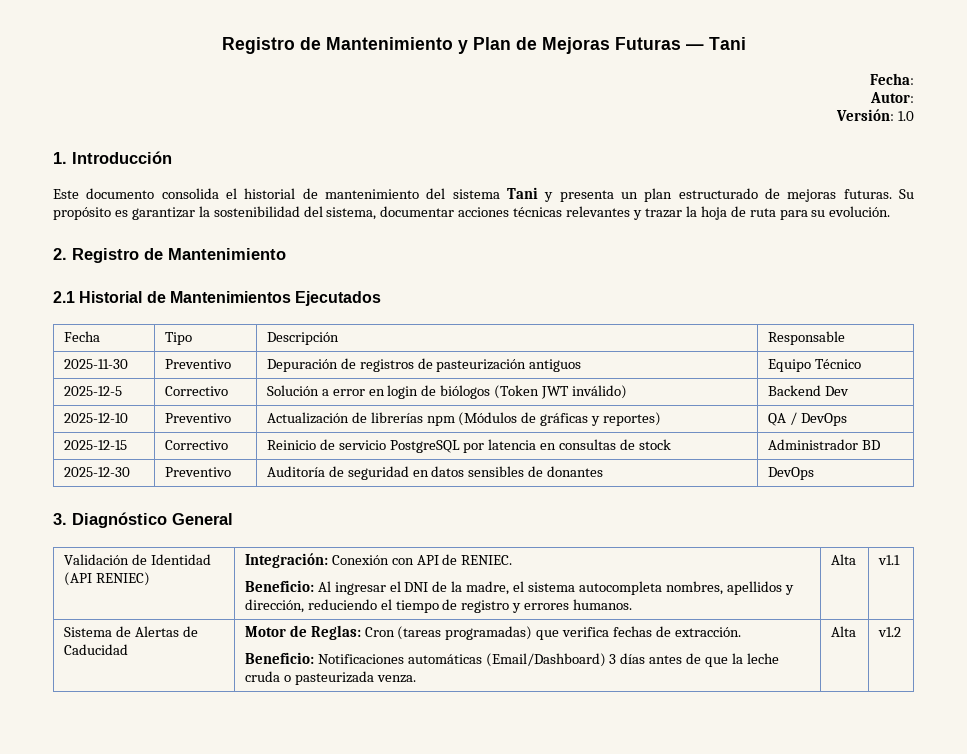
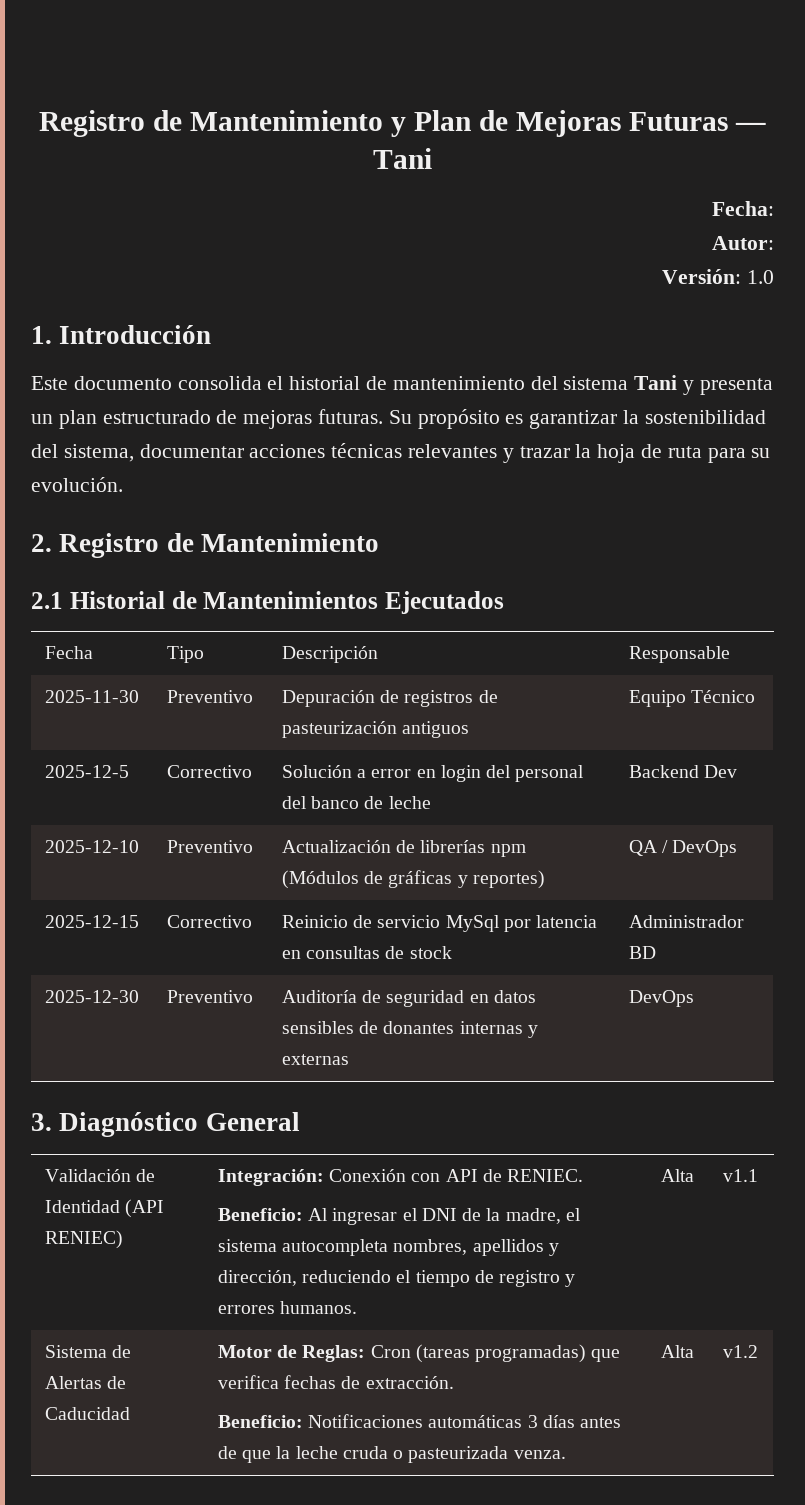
- 2025-12-5 | Correctivo | Solución a error en login de biólogos (Token JWT inválido) | Backend Dev
+ 2025-12-5 | Correctivo | Solución a error en login del personal del banco de leche | Backend Dev
- 2025-12-15 | Correctivo | Reinicio de servicio PostgreSQL por latencia en consultas de stock | Administrador BD
+ 2025-12-15 | Correctivo | Reinicio de servicio MySql por latencia en consultas de stock | Administrador BD
- 2025-12-30 | Preventivo | Auditoría de seguridad en datos sensibles de donantes | DevOps
+ 2025-12-30 | Preventivo | Auditoría de seguridad en datos sensibles de donantes internas y externas | DevOps
  Sistema de Alertas de Caducidad | Motor de Reglas: Cron (tareas programadas) que verifica fechas de extracción.
- Beneficio: Notificaciones automáticas (Email/Dashboard) 3 días antes de que la leche cruda o pasteurizada venza. | Alta | v1.2
+ Beneficio: Notificaciones automáticas 3 días antes de que la leche cruda o pasteurizada venza. | Alta | v1.2

